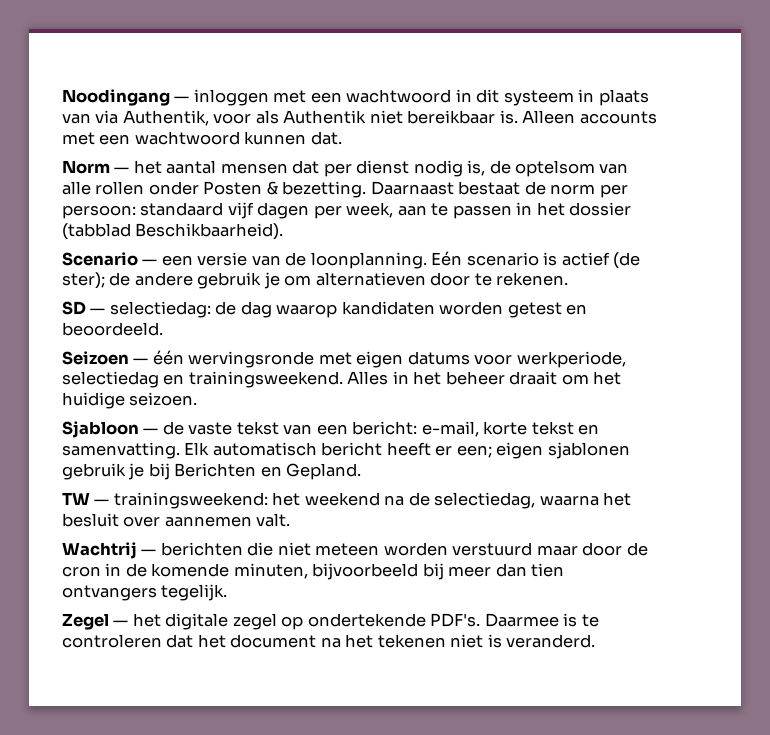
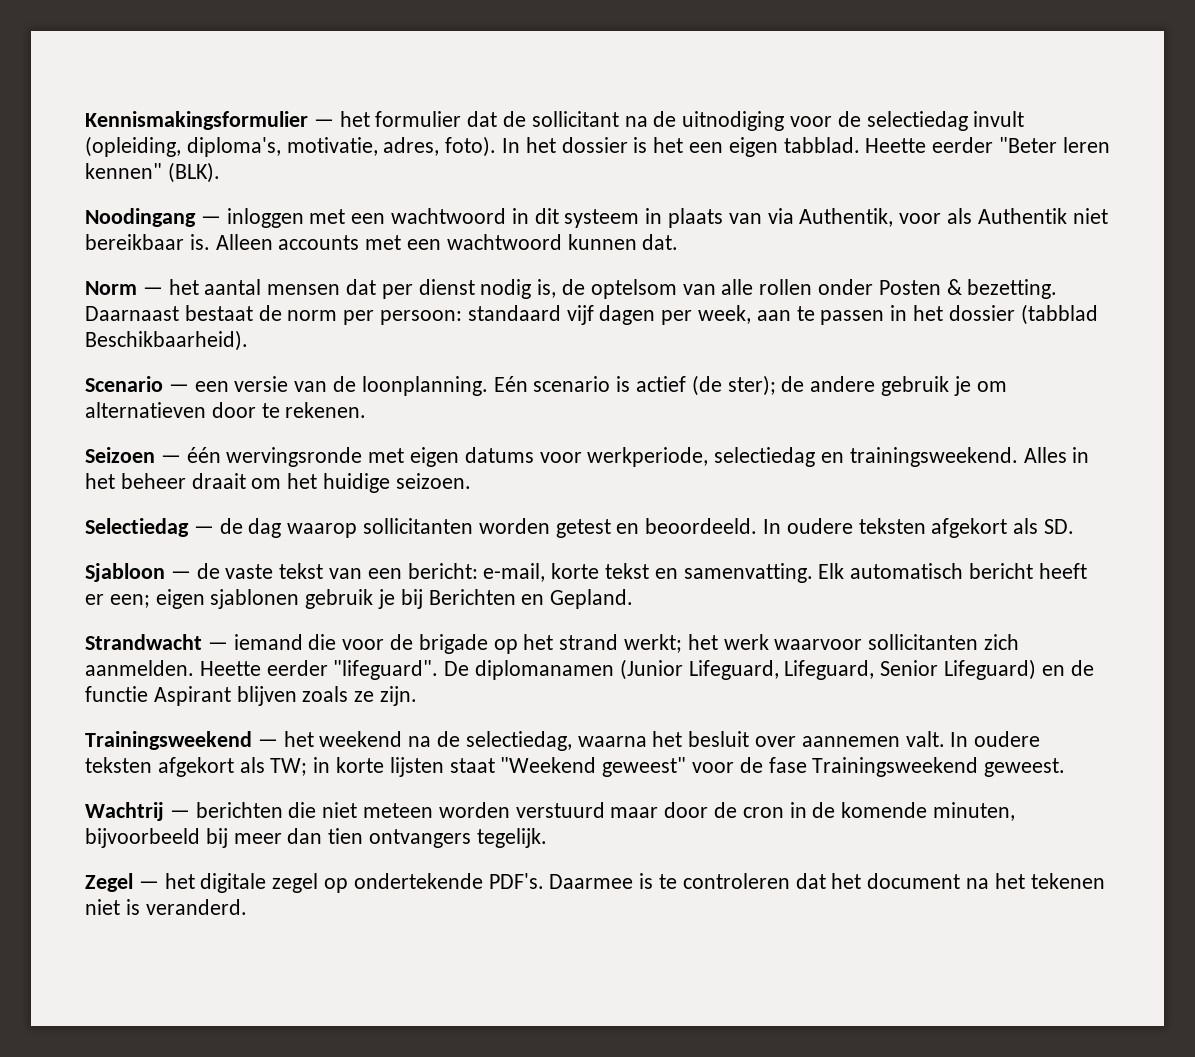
+ Kennismakingsformulier — het formulier dat de sollicitant na de uitnodiging voor de selectiedag invult (opleiding, diploma's, motivatie, adres, foto). In het dossier is het een eigen tabblad. Heette eerder "Beter leren kennen" (BLK).
- SD — selectiedag: de dag waarop kandidaten worden getest en beoordeeld.
+ Selectiedag — de dag waarop sollicitanten worden getest en beoordeeld. In oudere teksten afgekort als SD.
- TW — trainingsweekend: het weekend na de selectiedag, waarna het besluit over aannemen valt.
+ Strandwacht — iemand die voor de brigade op het strand werkt; het werk waarvoor sollicitanten zich aanmelden. Heette eerder "lifeguard". De diplomanamen (Junior Lifeguard, Lifeguard, Senior Lifeguard) en de functie Aspirant blijven zoals ze zijn.
+ Trainingsweekend — het weekend na de selectiedag, waarna het besluit over aannemen valt. In oudere teksten afgekort als TW; in korte lijsten staat "Weekend geweest" voor de fase Trainingsweekend geweest.

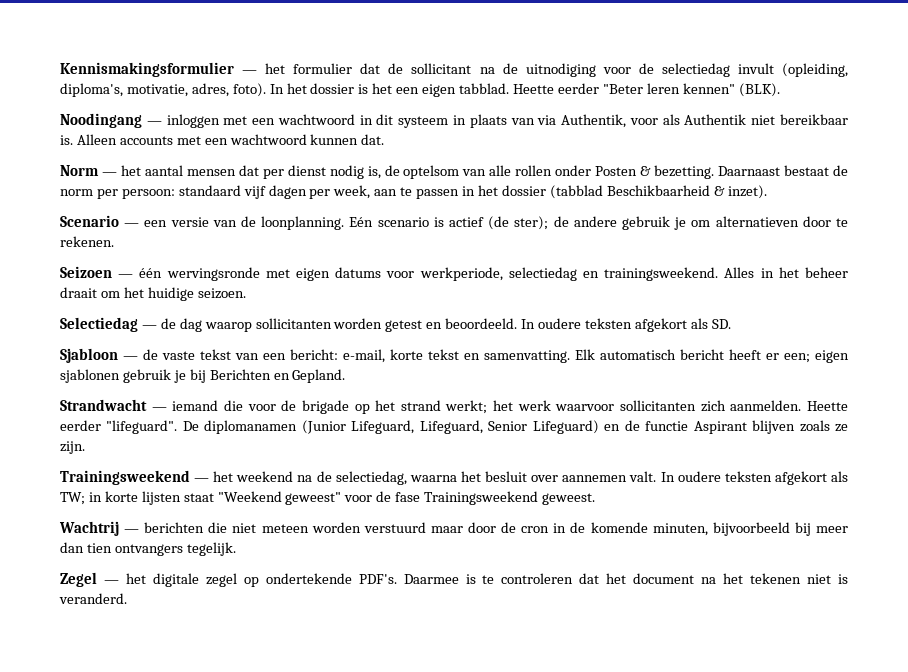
- Daarnaast bestaat de norm per persoon: standaard vijf dagen per week, aan te passen in het dossier (tabblad Beschikbaarheid).
+ Daarnaast bestaat de norm per persoon: standaard vijf dagen per week, aan te passen in het dossier (tabblad Beschikbaarheid & inzet).

